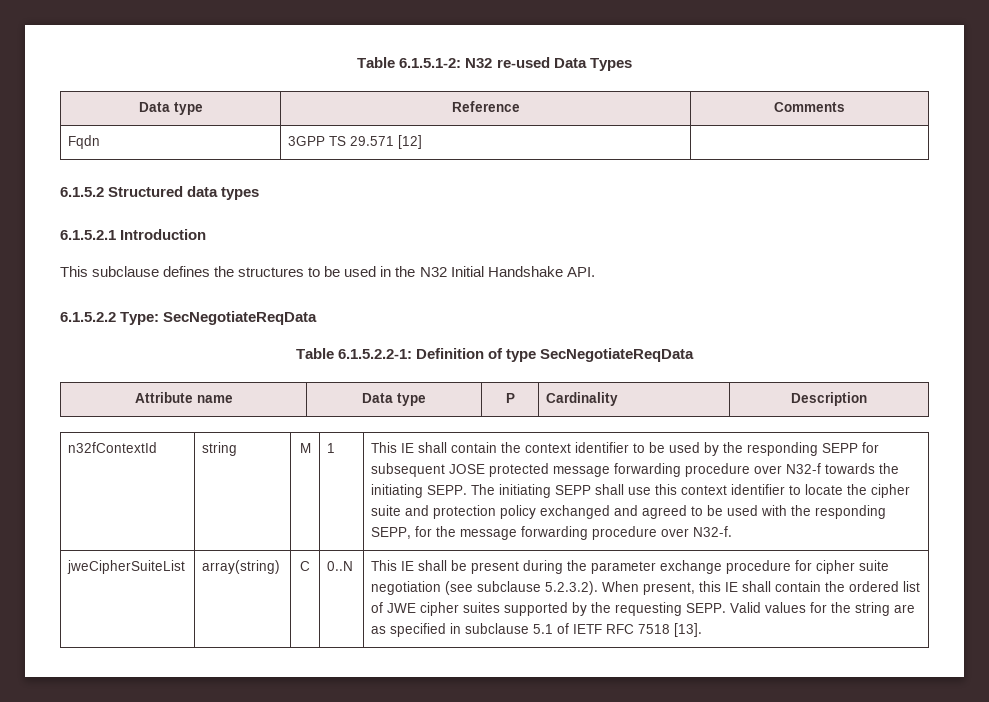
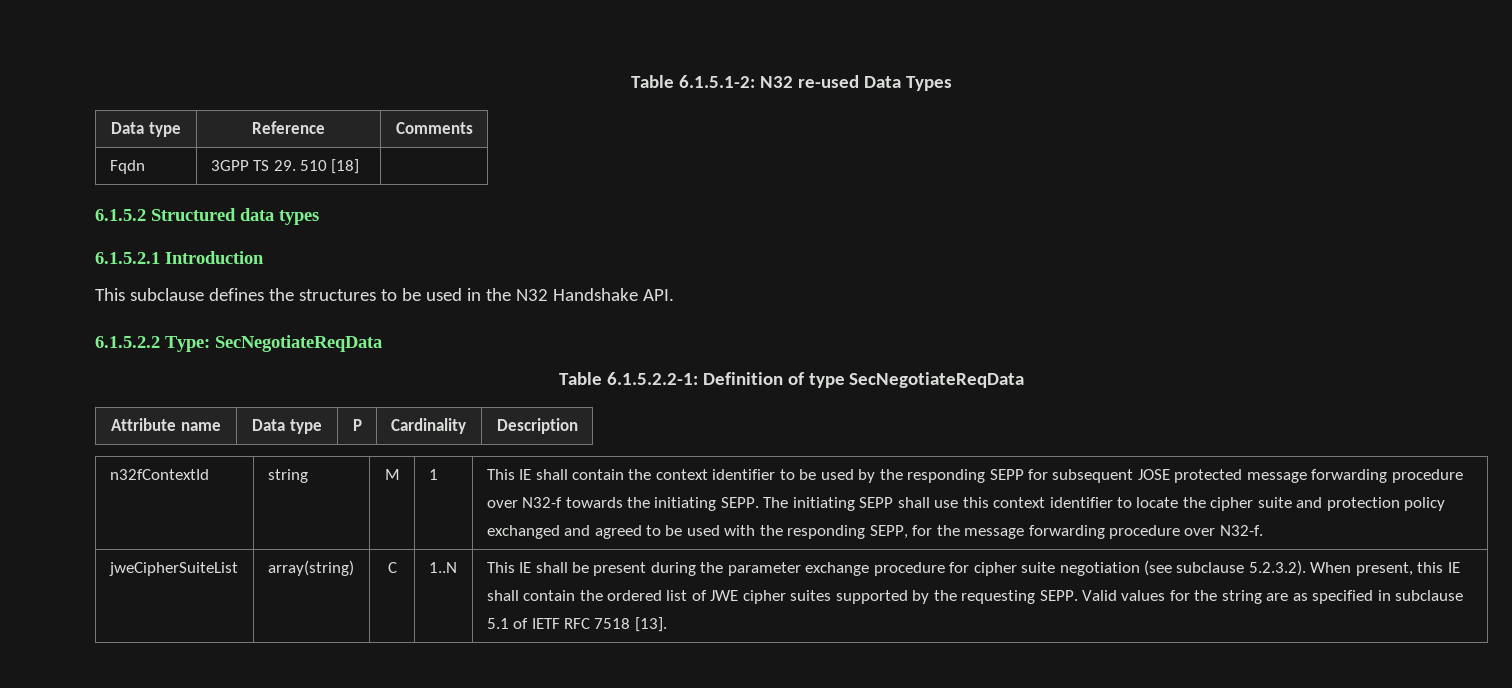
- Fqdn | 3GPP TS 29.571 [12] |
+ Fqdn | 3GPP TS 29. 510 [18] |
- This subclause defines the structures to be used in the N32 Initial Handshake API.
+ This subclause defines the structures to be used in the N32 Handshake API.
- 0..N
+ 1..N

